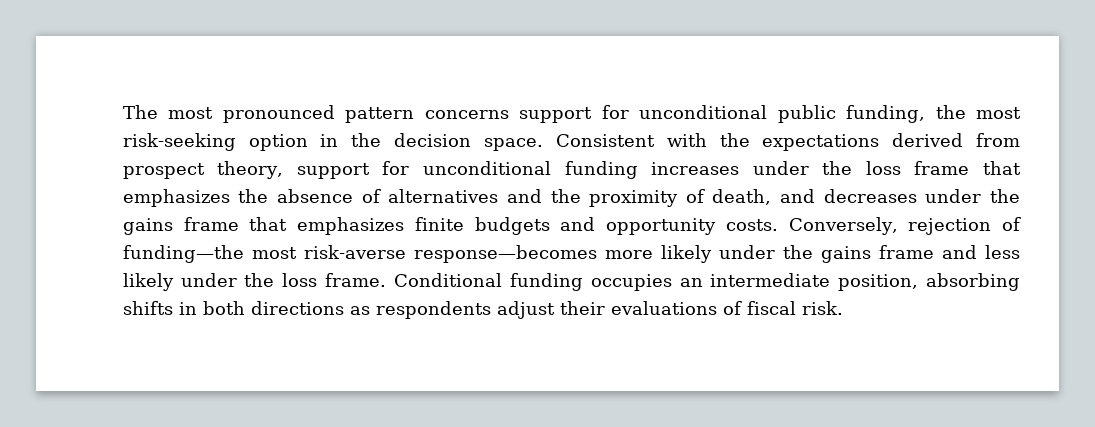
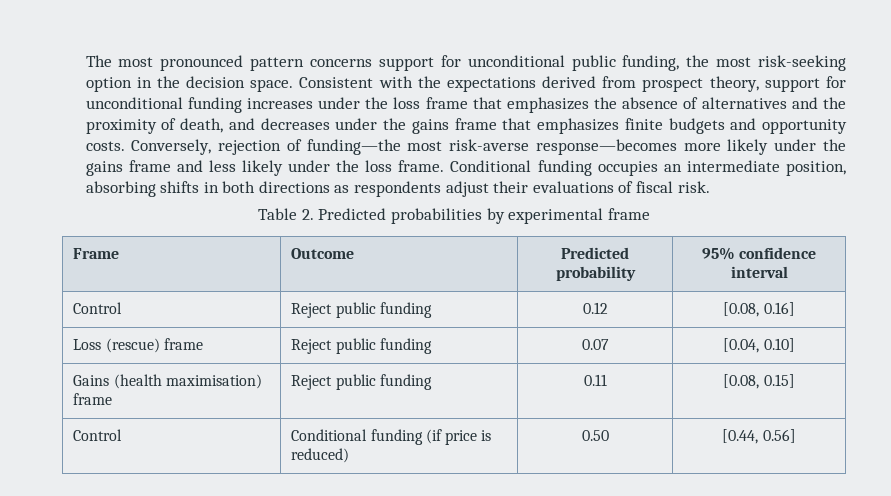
+ Table 2. Predicted probabilities by experimental frame
+ Frame | Outcome | Predicted probability | 95% confidence interval
+ Control | Reject public funding | 0.12 | [0.08, 0.16]
+ Loss (rescue) frame | Reject public funding | 0.07 | [0.04, 0.10]
+ Gains (health maximisation) frame | Reject public funding | 0.11 | [0.08, 0.15]
+ Control | Conditional funding (if price is reduced) | 0.50 | [0.44, 0.56]

